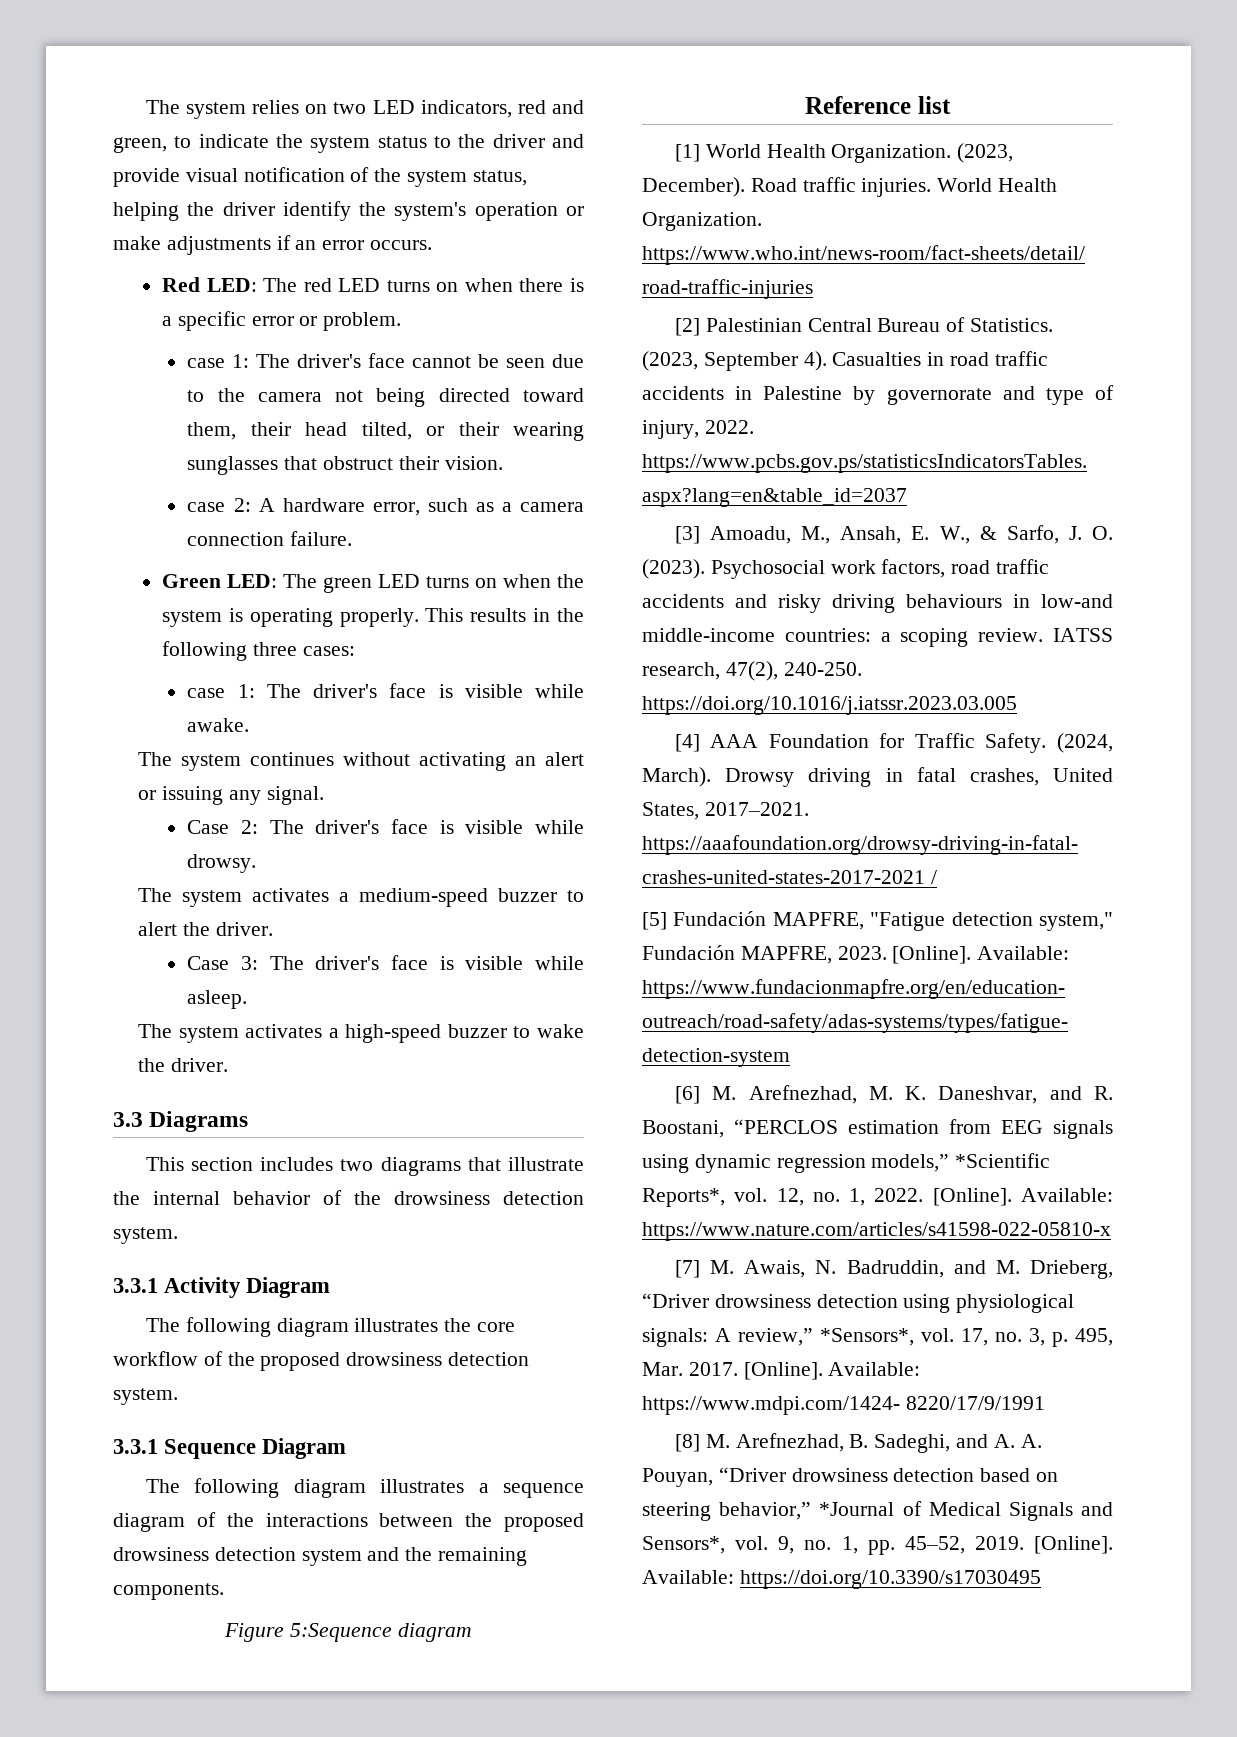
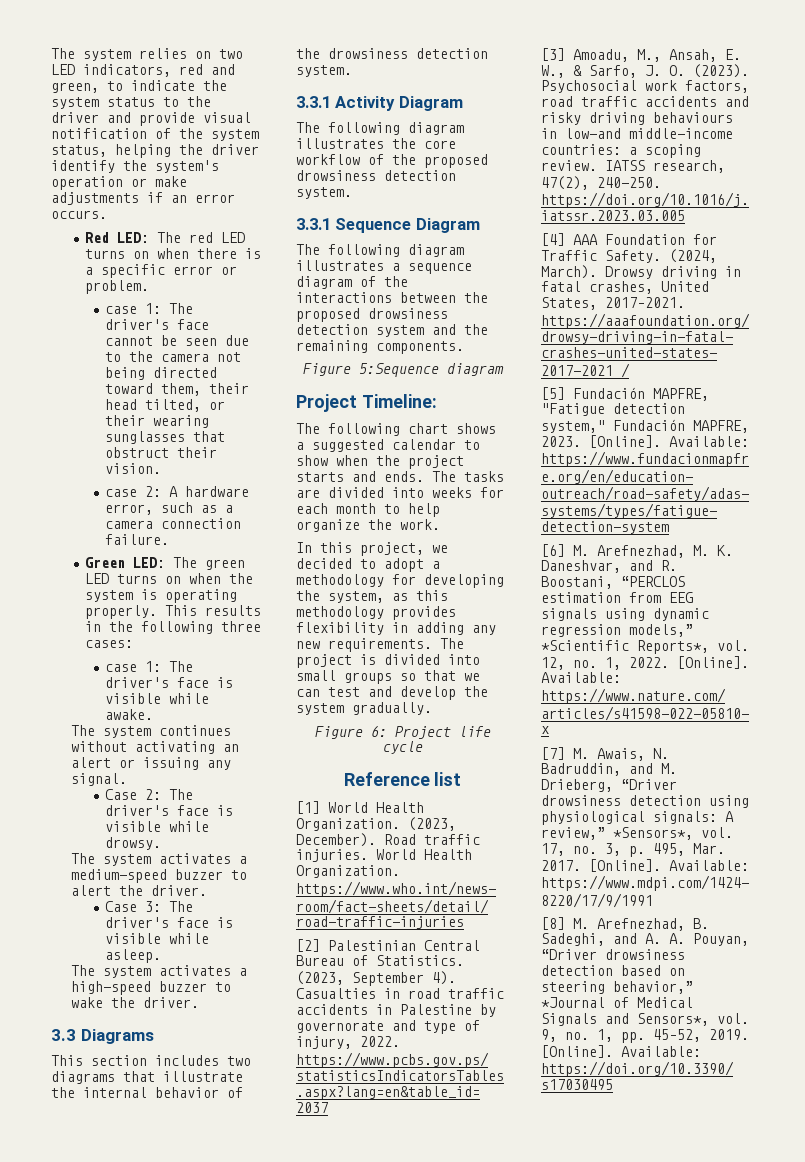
+ Project Timeline:
+ The following chart shows a suggested calendar to show when the project starts and ends. The tasks are divided into weeks for each month to help organize the work.
+ In this project, we decided to adopt a methodology for developing the system, as this methodology provides flexibility in adding any new requirements. The project is divided into small groups so that we can test and develop the system gradually.
+ Figure 6: Project life cycle

